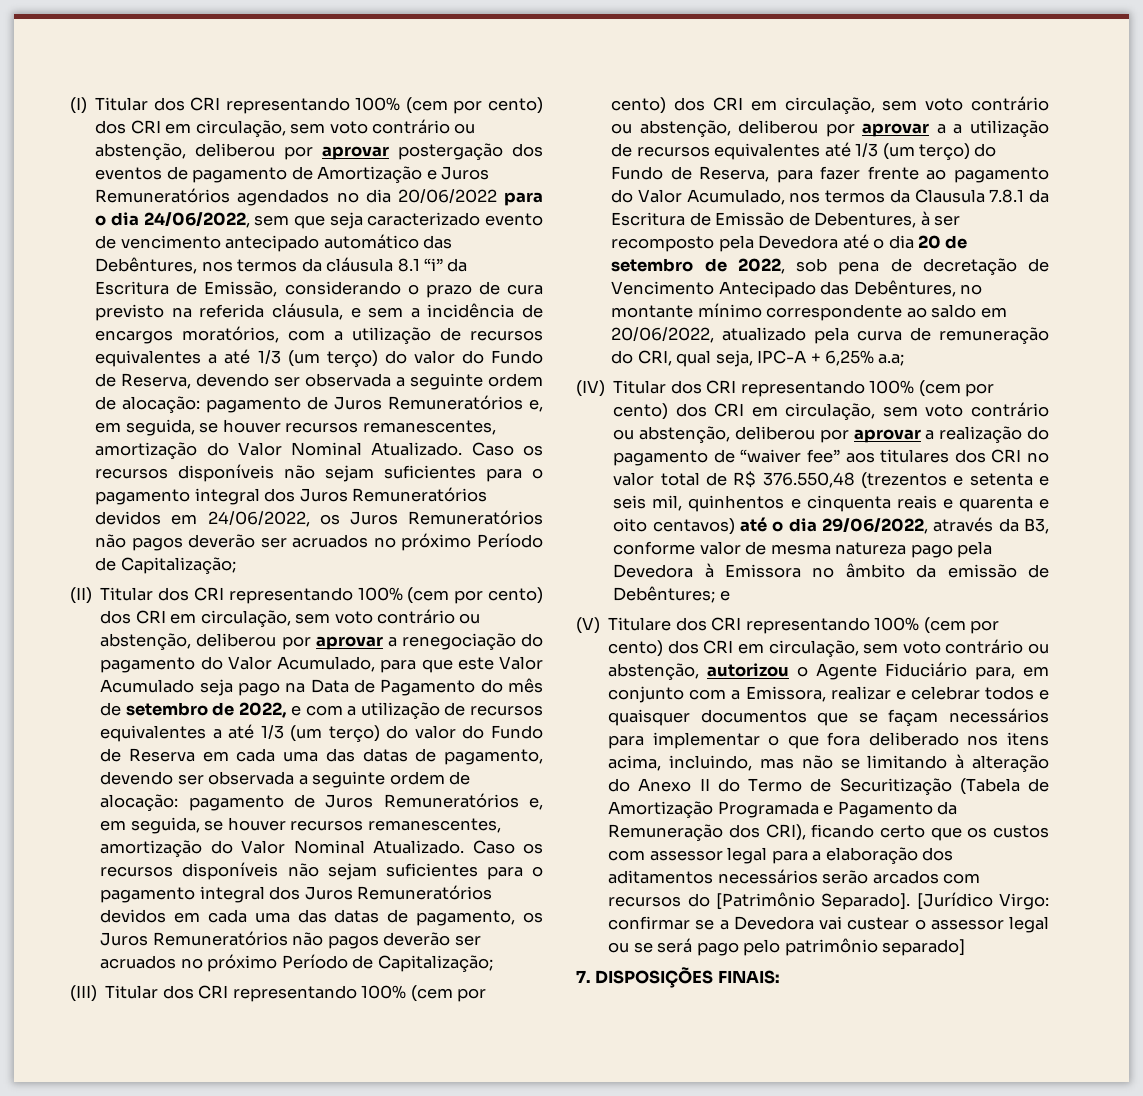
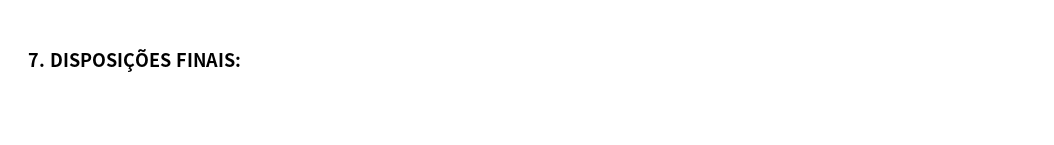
- (I) Titular dos CRI representando 100% (cem por cento) dos CRI em circulação, sem voto contrário ou abstenção, deliberou por aprovar postergação dos eventos de pagamento de Amortização e Juros Remuneratórios agendados no dia 20/06/2022 para o dia 24/06/2022, sem que seja caracterizado evento de vencimento antecipado automático das Debêntures, nos termos da cláusula 8.1 “i” da Escritura de Emissão, considerando o prazo de cura previsto na referida cláusula, e sem a incidência de encargos moratórios, com a utilização de recursos equivalentes a até 1/3 (um terço) do valor do Fundo de Reserva, devendo ser observada a seguinte ordem de alocação: pagamento de Juros Remuneratórios e, em seguida, se houver recursos remanescentes, amortização do Valor Nominal Atualizado. Caso os recursos disponíveis não sejam suficientes para o pagamento integral dos Juros Remuneratórios devidos em 24/06/2022, os Juros Remuneratórios não pagos deverão ser acruados no próximo Período de Capitalização;
- (II) Titular dos CRI representando 100% (cem por cento) dos CRI em circulação, sem voto contrário ou abstenção, deliberou por aprovar a renegociação do pagamento do Valor Acumulado, para que este Valor Acumulado seja pago na Data de Pagamento do mês de setembro de 2022, e com a utilização de recursos equivalentes a até 1/3 (um terço) do valor do Fundo de Reserva em cada uma das datas de pagamento, devendo ser observada a seguinte ordem de alocação: pagamento de Juros Remuneratórios e, em seguida, se houver recursos remanescentes, amortização do Valor Nominal Atualizado. Caso os recursos disponíveis não sejam suficientes para o pagamento integral dos Juros Remuneratórios devidos em cada uma das datas de pagamento, os Juros Remuneratórios não pagos deverão ser acruados no próximo Período de Capitalização;
- (III) Titular dos CRI representando 100% (cem por cento) dos CRI em circulação, sem voto contrário ou abstenção, deliberou por aprovar a a utilização de recursos equivalentes até 1/3 (um terço) do Fundo de Reserva, para fazer frente ao pagamento do Valor Acumulado, nos termos da Clausula 7.8.1 da Escritura de Emissão de Debentures, à ser recomposto pela Devedora até o dia 20 de setembro de 2022, sob pena de decretação de Vencimento Antecipado das Debêntures, no montante mínimo correspondente ao saldo em 20/06/2022, atualizado pela curva de remuneração do CRI, qual seja, IPC-A + 6,25% a.a;
- (IV) Titular dos CRI representando 100% (cem por cento) dos CRI em circulação, sem voto contrário ou abstenção, deliberou por aprovar a realização do pagamento de “waiver fee” aos titulares dos CRI no valor total de R$ 376.550,48 (trezentos e setenta e seis mil, quinhentos e cinquenta reais e quarenta e oito centavos) até o dia 29/06/2022, através da B3, conforme valor de mesma natureza pago pela Devedora à Emissora no âmbito da emissão de Debêntures; e
- (V) Titulare dos CRI representando 100% (cem por cento) dos CRI em circulação, sem voto contrário ou abstenção, autorizou o Agente Fiduciário para, em conjunto com a Emissora, realizar e celebrar todos e quaisquer documentos que se façam necessários para implementar o que fora deliberado nos itens acima, incluindo, mas não se limitando à alteração do Anexo II do Termo de Securitização (Tabela de Amortização Programada e Pagamento da Remuneração dos CRI), ficando certo que os custos com assessor legal para a elaboração dos aditamentos necessários serão arcados com recursos do [Patrimônio Separado]. [Jurídico Virgo: confirmar se a Devedora vai custear o assessor legal ou se será pago pelo patrimônio separado]

